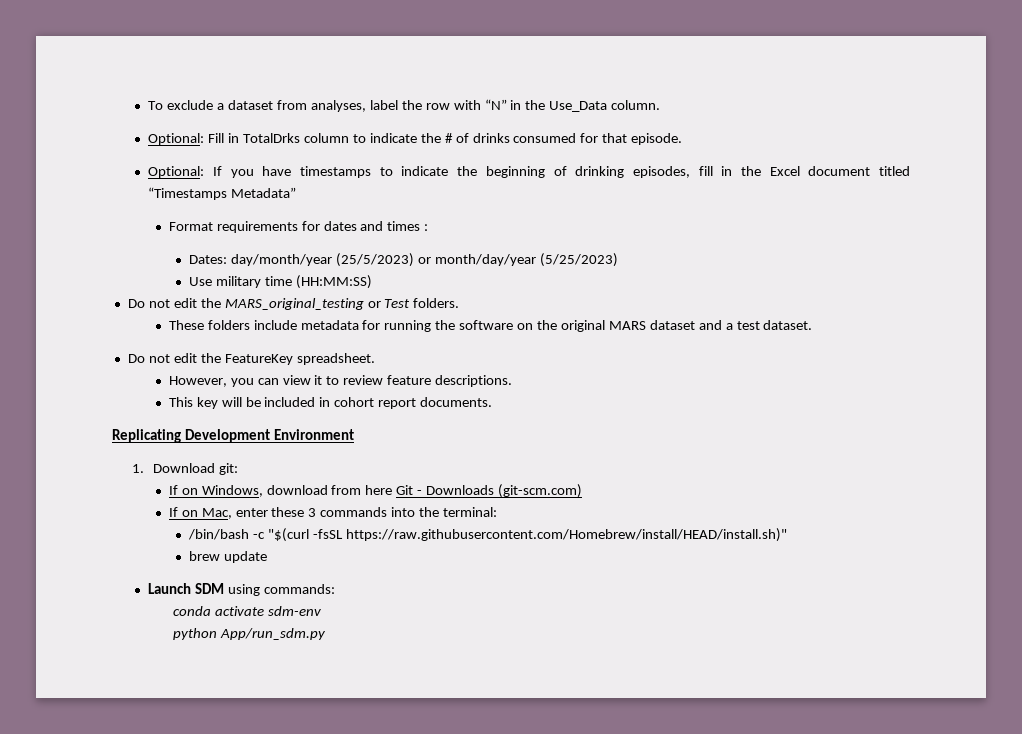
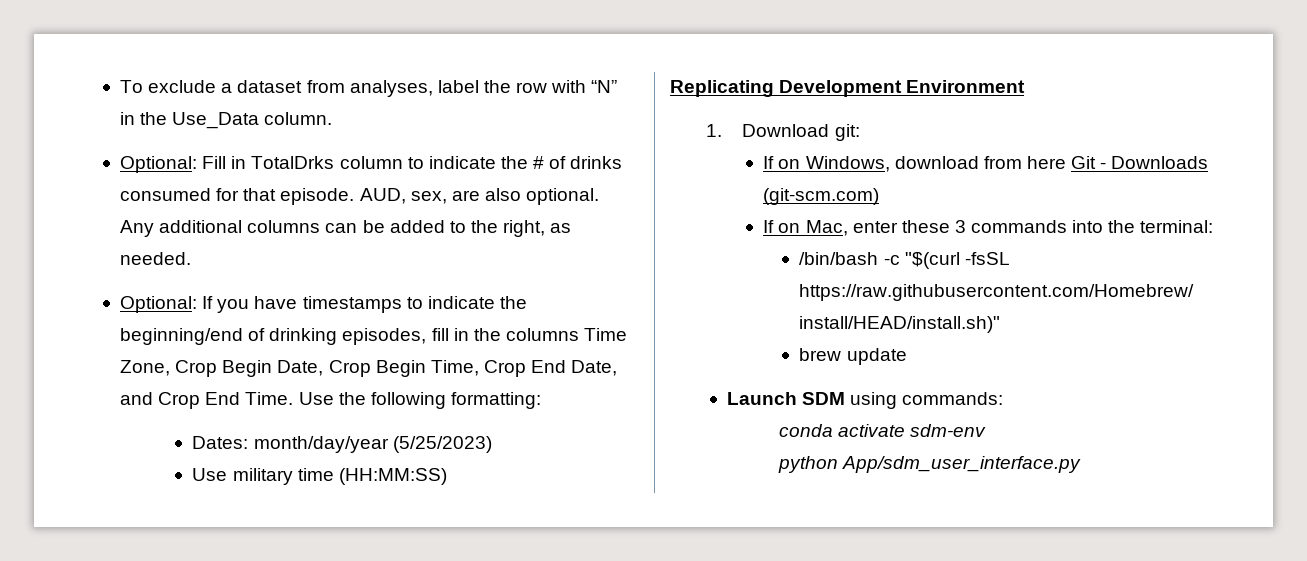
+ AUD, sex, are also optional. Any additional columns can be added to the right, as needed.
- Optional: If you have timestamps to indicate the beginning of drinking episodes, fill in the Excel document titled “Timestamps Metadata”
- Format requirements for dates and times :
- Dates: day/month/year (25/5/2023) or month/day/year (5/25/2023)
+ Optional: If you have timestamps to indicate the beginning/end of drinking episodes, fill in the columns Time Zone, Crop Begin Date, Crop Begin Time, Crop End Date, and Crop End Time. Use the following formatting:
+ Dates: month/day/year (5/25/2023)
- Do not edit the MARS_original_testing or Test folders.
- These folders include metadata for running the software on the original MARS dataset and a test dataset.
- Do not edit the FeatureKey spreadsheet.
- However, you can view it to review feature descriptions.
- This key will be included in cohort report documents.
- python App/run_sdm.py
+ python App/sdm_user_interface.py

